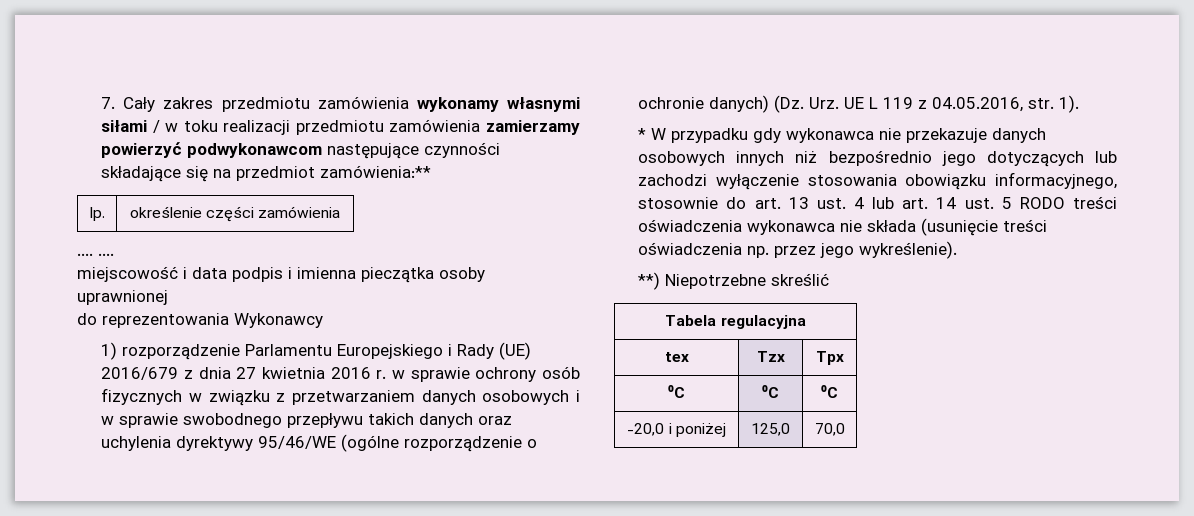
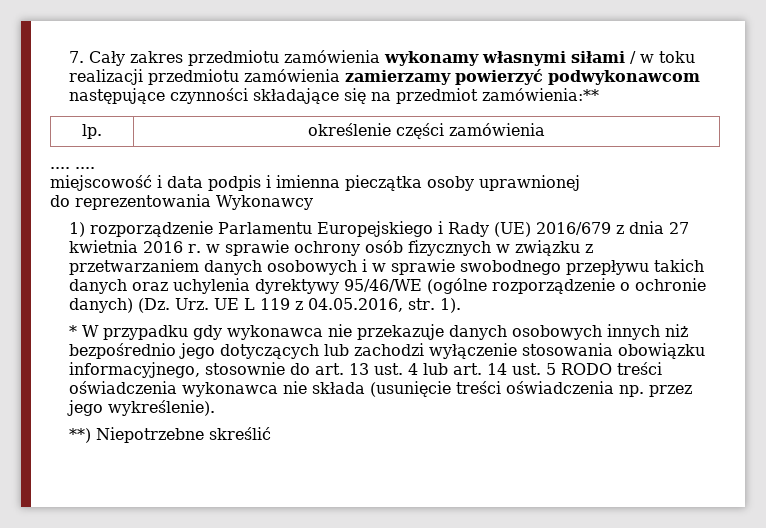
- Tabela regulacyjna
- tex | Tzx | Tpx
- ⁰C | ⁰C | ⁰C
- -20,0 i poniżej | 125,0 | 70,0

